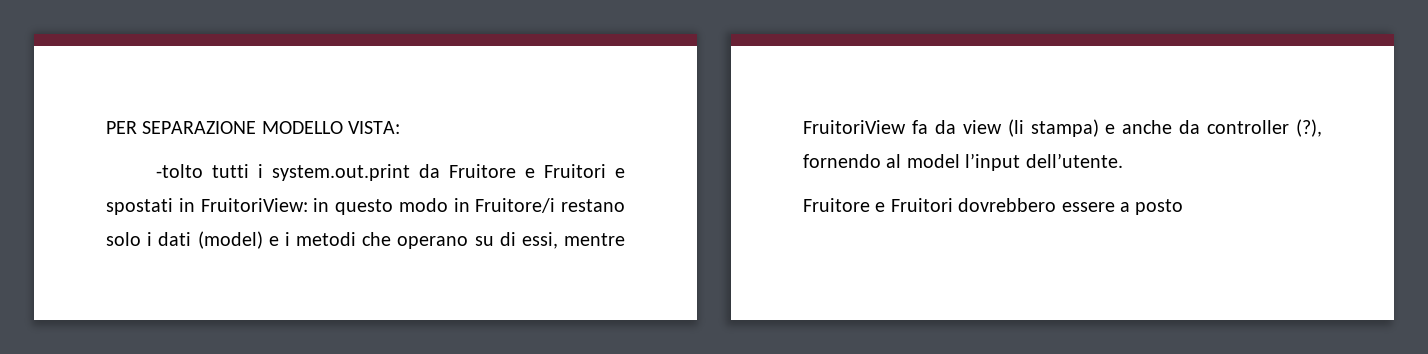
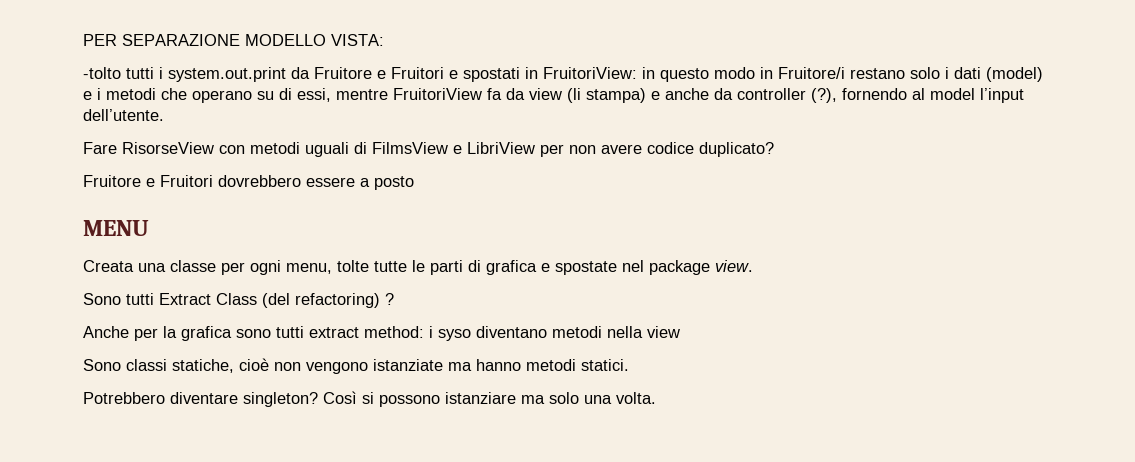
+ Fare RisorseView con metodi uguali di FilmsView e LibriView per non avere codice duplicato?
+ MENU
+ Creata una classe per ogni menu, tolte tutte le parti di grafica e spostate nel package view.
+ Sono tutti Extract Class (del refactoring) ?
+ Anche per la grafica sono tutti extract method: i syso diventano metodi nella view
+ Sono classi statiche, cioè non vengono istanziate ma hanno metodi statici.
+ Potrebbero diventare singleton? Così si possono istanziare ma solo una volta.

